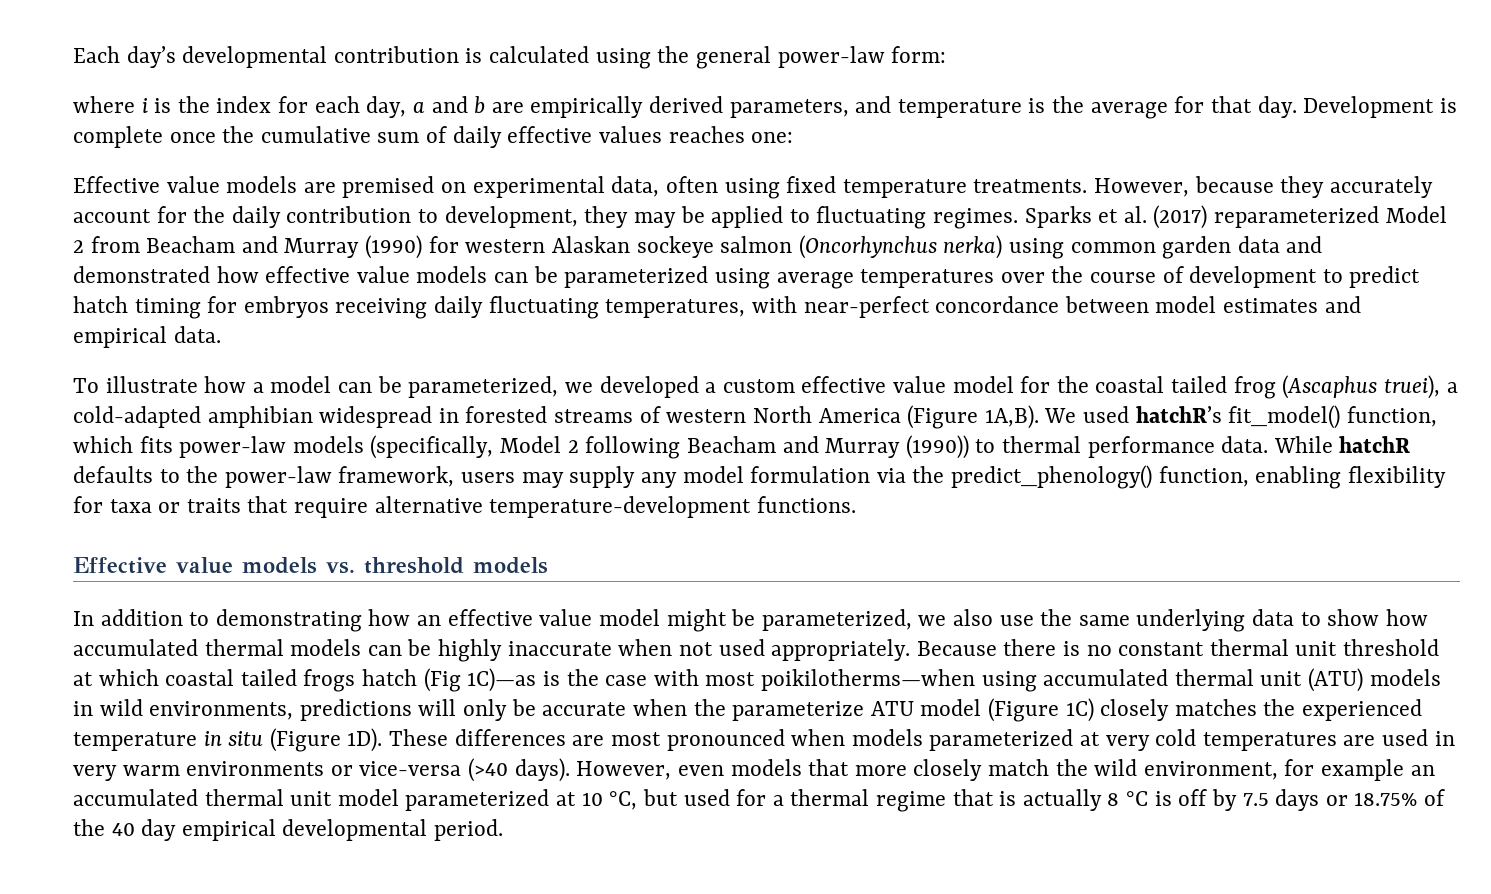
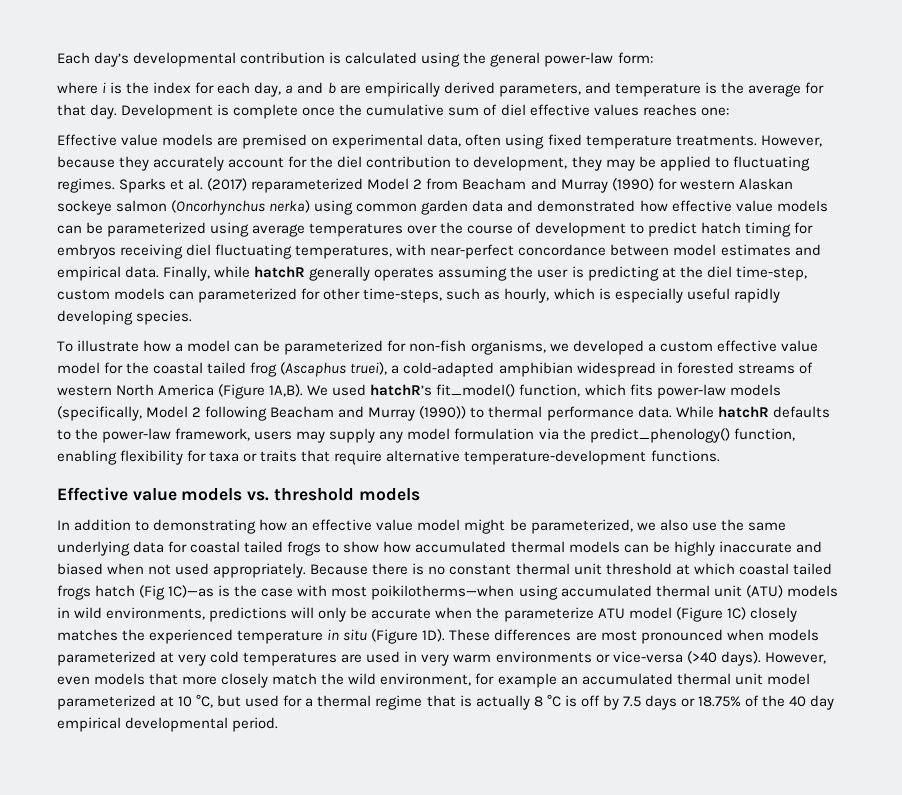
- Development is complete once the cumulative sum of daily effective values reaches one:
+ Development is complete once the cumulative sum of diel effective values reaches one:
- However, because they accurately account for the daily contribution to development, they may be applied to fluctuating regimes.
+ However, because they accurately account for the diel contribution to development, they may be applied to fluctuating regimes.
- Sparks et al. (2017) reparameterized Model 2 from Beacham and Murray (1990) for western Alaskan sockeye salmon (Oncorhynchus nerka) using common garden data and demonstrated how effective value models can be parameterized using average temperatures over the course of development to predict hatch timing for embryos receiving daily fluctuating temperatures, with near-perfect concordance between model estimates and empirical data.
+ Sparks et al. (2017) reparameterized Model 2 from Beacham and Murray (1990) for western Alaskan sockeye salmon (Oncorhynchus nerka) using common garden data and demonstrated how effective value models can be parameterized using average temperatures over the course of development to predict hatch timing for embryos receiving diel fluctuating temperatures, with near-perfect concordance between model estimates and empirical data. Finally, while hatchR generally operates assuming the user is predicting at the diel time-step, custom models can parameterized for other time-steps, such as hourly, which is especially useful rapidly developing species.
- To illustrate how a model can be parameterized, we developed a custom effective value model for the coastal tailed frog (Ascaphus truei), a cold-adapted amphibian widespread in forested streams of western North America (Figure 1A,B).
+ To illustrate how a model can be parameterized for non-fish organisms, we developed a custom effective value model for the coastal tailed frog (Ascaphus truei), a cold-adapted amphibian widespread in forested streams of western North America (Figure 1A,B).
- In addition to demonstrating how an effective value model might be parameterized, we also use the same underlying data to show how accumulated thermal models can be highly inaccurate when not used appropriately.
+ In addition to demonstrating how an effective value model might be parameterized, we also use the same underlying data for coastal tailed frogs to show how accumulated thermal models can be highly inaccurate and biased when not used appropriately.

